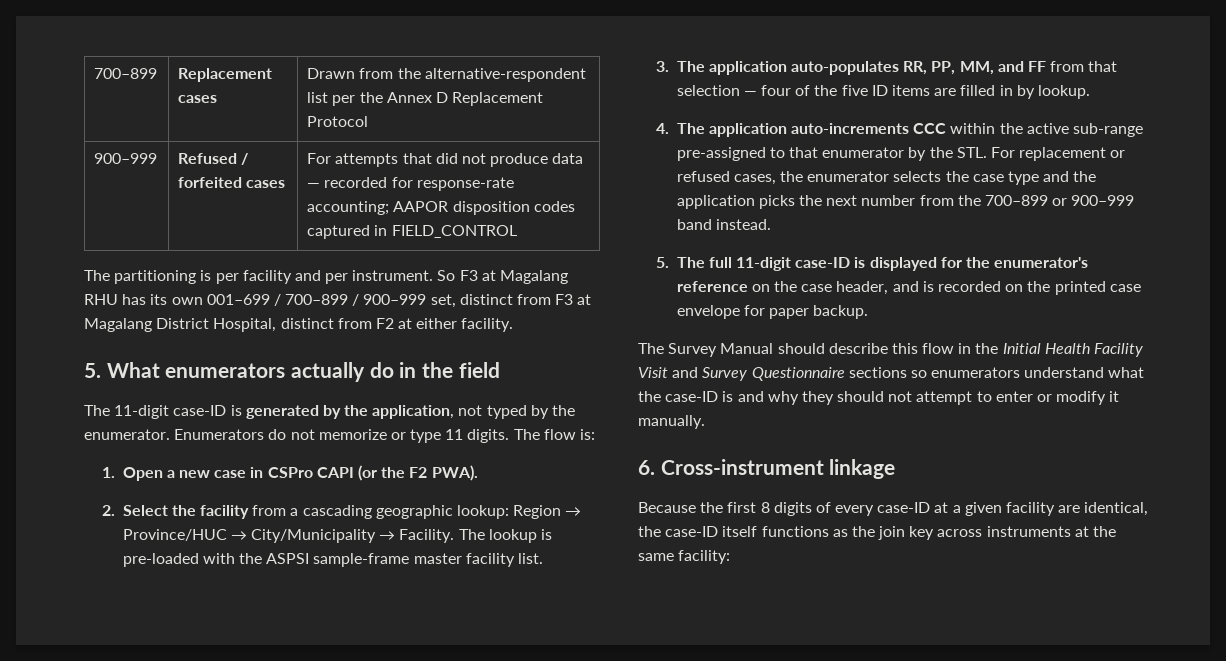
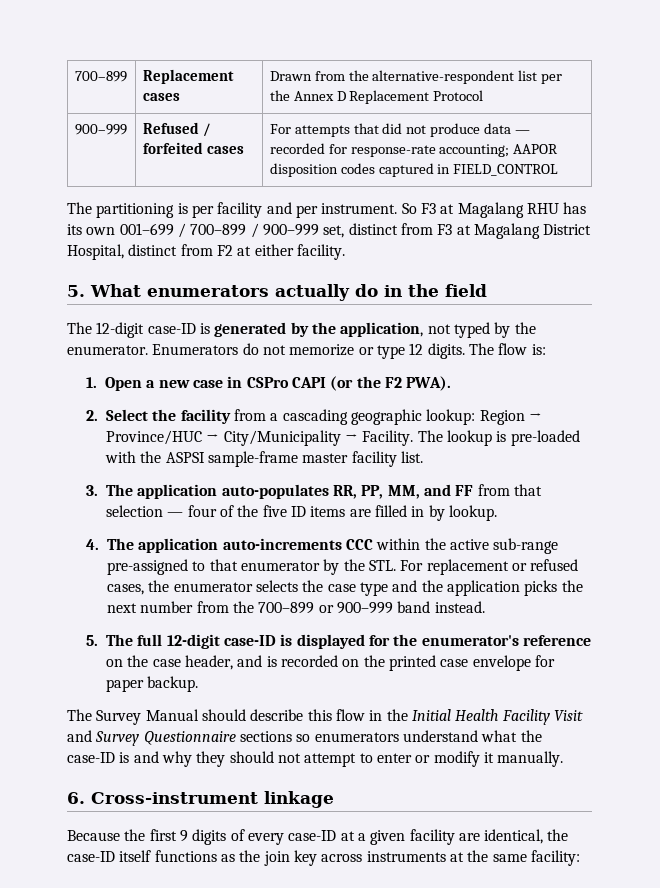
- The 11-digit case-ID is generated by the application, not typed by the enumerator.
+ The 12-digit case-ID is generated by the application, not typed by the enumerator.
- Enumerators do not memorize or type 11 digits.
+ Enumerators do not memorize or type 12 digits.
- 5. The full 11-digit case-ID is displayed for the enumerator's reference on the case header, and is recorded on the printed case envelope for paper backup.
+ 5. The full 12-digit case-ID is displayed for the enumerator's reference on the case header, and is recorded on the printed case envelope for paper backup.
- Because the first 8 digits of every case-ID at a given facility are identical, the case-ID itself functions as the join key across instruments at the same facility:
+ Because the first 9 digits of every case-ID at a given facility are identical, the case-ID itself functions as the join key across instruments at the same facility:

